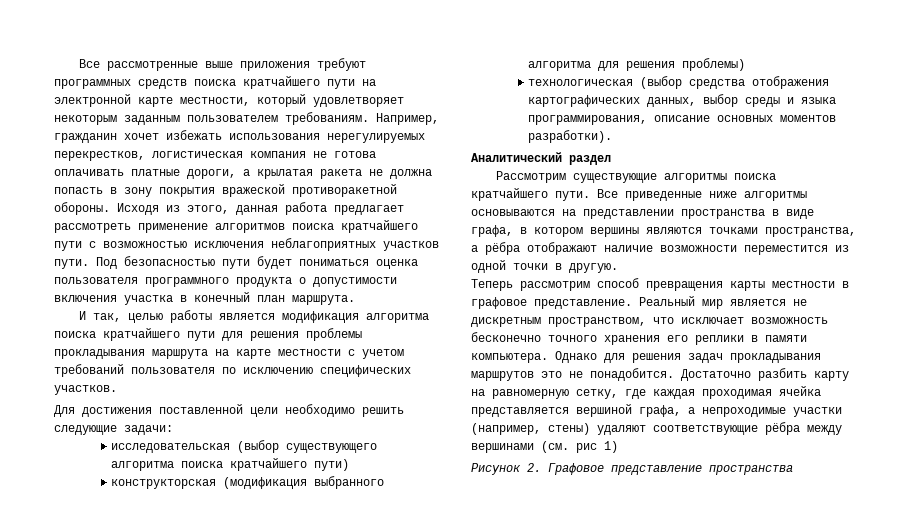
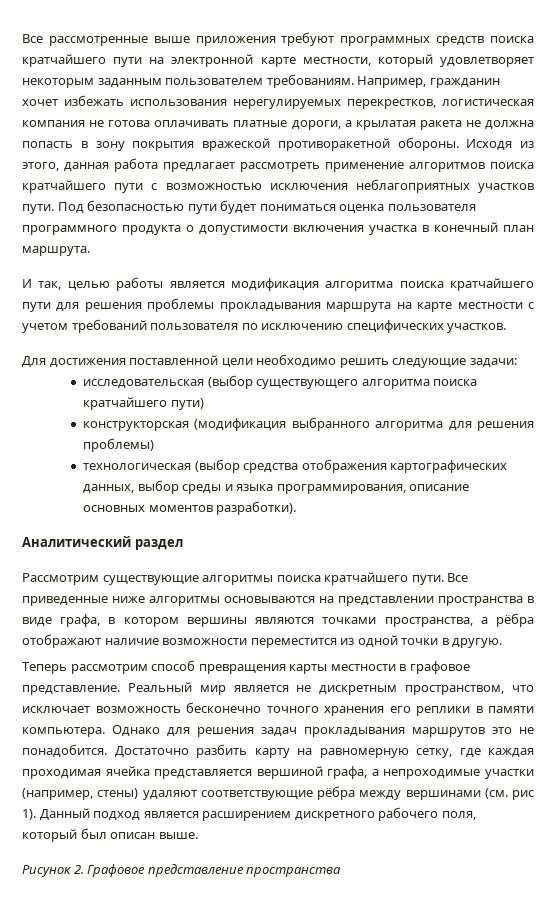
- Достаточно разбить карту на равномерную сетку, где каждая проходимая ячейка представляется вершиной графа, а непроходимые участки (например, стены) удаляют соответствующие рёбра между вершинами (см. рис 1)
+ Достаточно разбить карту на равномерную сетку, где каждая проходимая ячейка представляется вершиной графа, а непроходимые участки (например, стены) удаляют соответствующие рёбра между вершинами (см. рис 1). Данный подход является расширением дискретного рабочего поля, который был описан выше.

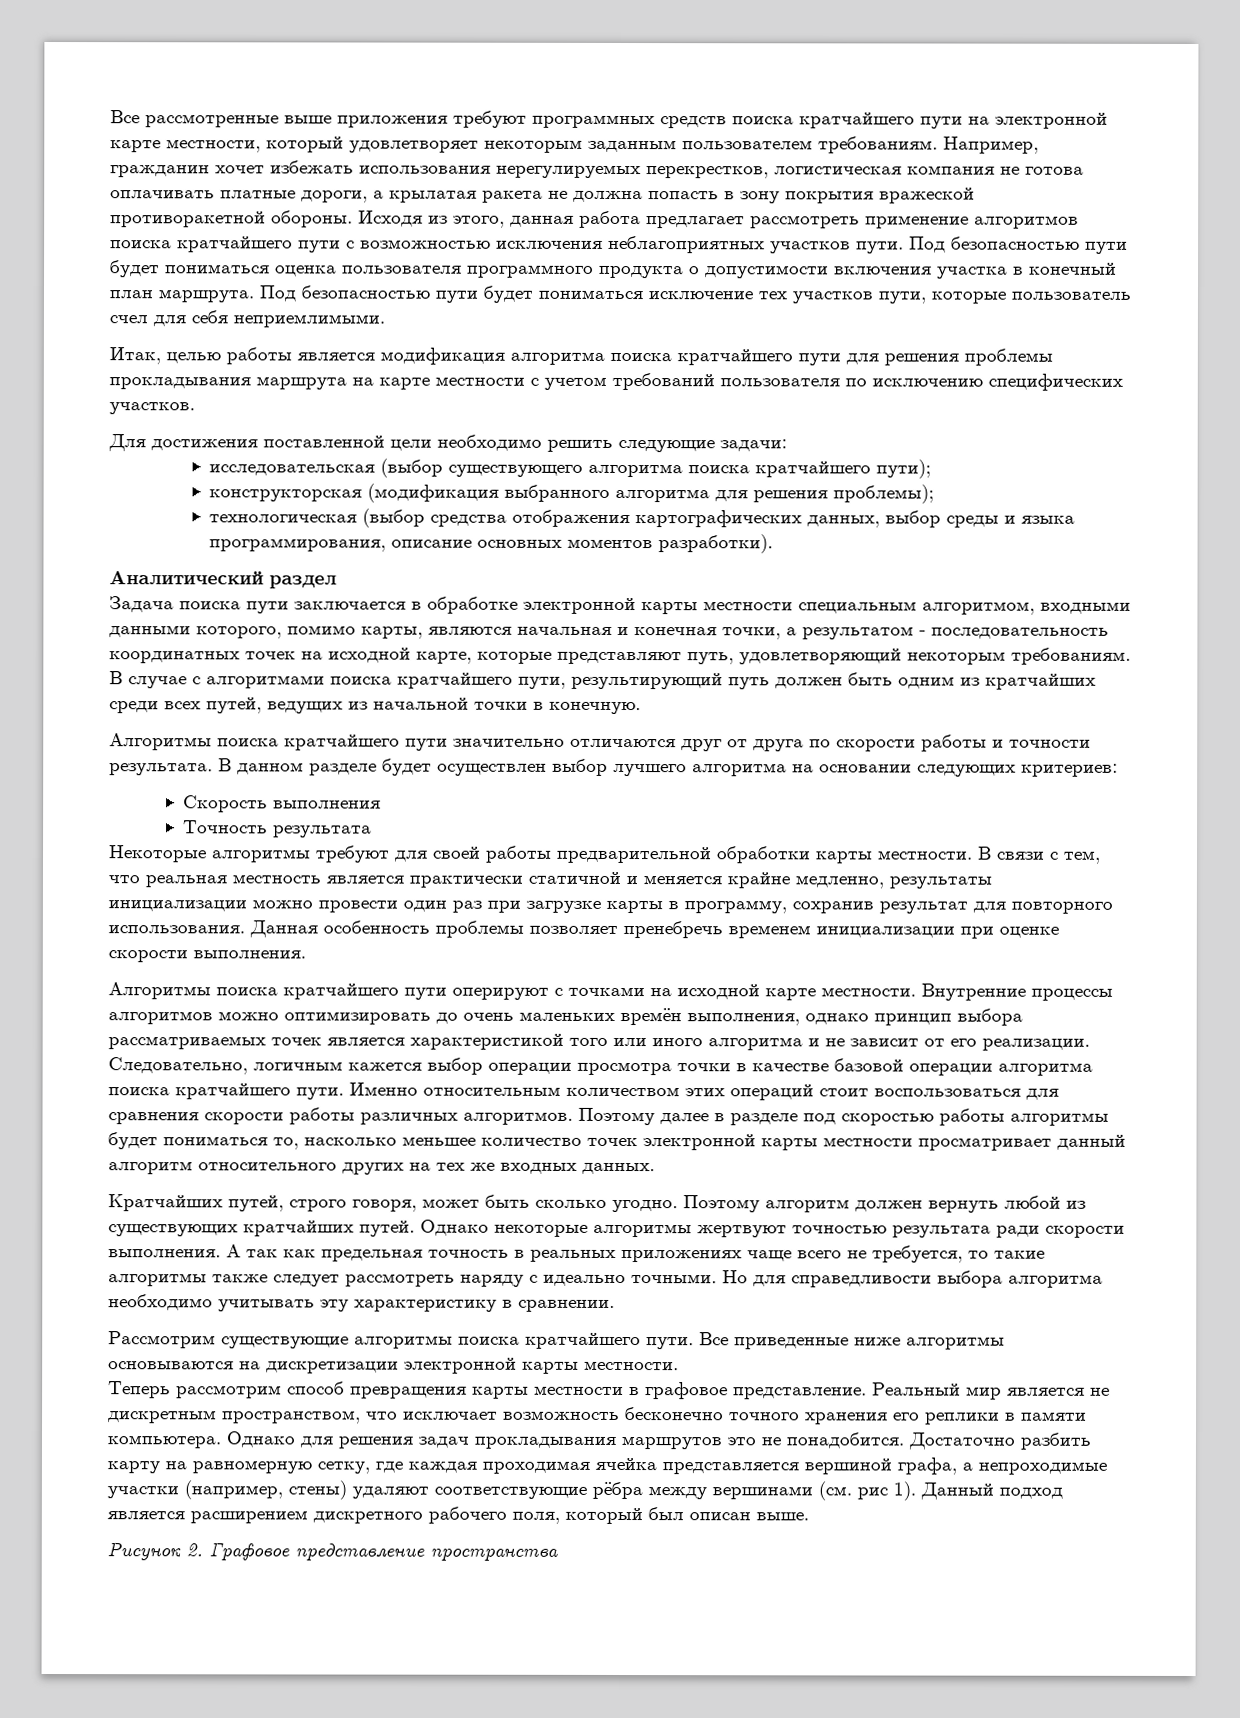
- Под безопасностью пути будет пониматься оценка пользователя программного продукта о допустимости включения участка в конечный план маршрута.
- И так, целью работы является модификация алгоритма поиска кратчайшего пути для решения проблемы прокладывания маршрута на карте местности с учетом требований пользователя по исключению специфических участков.
+ Под безопасностью пути будет пониматься оценка пользователя программного продукта о допустимости включения участка в конечный план маршрута. Под безопасностью пути будет пониматься исключение тех участков пути, которые пользователь счел для себя неприемлимыми.
+ Итак, целью работы является модификация алгоритма поиска кратчайшего пути для решения проблемы прокладывания маршрута на карте местности с учетом требований пользователя по исключению специфических участков.
- исследовательская (выбор существующего алгоритма поиска кратчайшего пути)
+ исследовательская (выбор существующего алгоритма поиска кратчайшего пути);
- конструкторская (модификация выбранного алгоритма для решения проблемы)
+ конструкторская (модификация выбранного алгоритма для решения проблемы);
+ Задача поиска пути заключается в обработке электронной карты местности специальным алгоритмом, входными данными которого, помимо карты, являются начальная и конечная точки, а результатом - последовательность координатных точек на исходной карте, которые представляют путь, удовлетворяющий некоторым требованиям. В случае с алгоритмами поиска кратчайшего пути, результирующий путь должен быть одним из кратчайших среди всех путей, ведущих из начальной точки в конечную.
+ Алгоритмы поиска кратчайшего пути значительно отличаются друг от друга по скорости работы и точности результата. В данном разделе будет осуществлен выбор лучшего алгоритма на основании следующих критериев:
+ Скорость выполнения
+ Точность результата
+ Некоторые алгоритмы требуют для своей работы предварительной обработки карты местности. В связи с тем, что реальная местность является практически статичной и меняется крайне медленно, результаты инициализации можно провести один раз при загрузке карты в программу, сохранив результат для повторного использования. Данная особенность проблемы позволяет пренебречь временем инициализации при оценке скорости выполнения.
+ Алгоритмы поиска кратчайшего пути оперируют с точками на исходной карте местности. Внутренние процессы алгоритмов можно оптимизировать до очень маленьких времён выполнения, однако принцип выбора рассматриваемых точек является характеристикой того или иного алгоритма и не зависит от его реализации. Следовательно, логичным кажется выбор операции просмотра точки в качестве базовой операции алгоритма поиска кратчайшего пути. Именно относительным количеством этих операций стоит воспользоваться для сравнения скорости работы различных алгоритмов. Поэтому далее в разделе под скоростью работы алгоритмы будет пониматься то, насколько меньшее количество точек электронной карты местности просматривает данный алгоритм относительного других на тех же входных данных.
+ Кратчайших путей, строго говоря, может быть сколько угодно. Поэтому алгоритм должен вернуть любой из существующих кратчайших путей. Однако некоторые алгоритмы жертвуют точностью результата ради скорости выполнения. А так как предельная точность в реальных приложениях чаще всего не требуется, то такие алгоритмы также следует рассмотреть наряду с идеально точными. Но для справедливости выбора алгоритма необходимо учитывать эту характеристику в сравнении.
- Все приведенные ниже алгоритмы основываются на представлении пространства в виде графа, в котором вершины являются точками пространства, а рёбра отображают наличие возможности переместится из одной точки в другую.
+ Все приведенные ниже алгоритмы основываются на дискретизации электронной карты местности.

